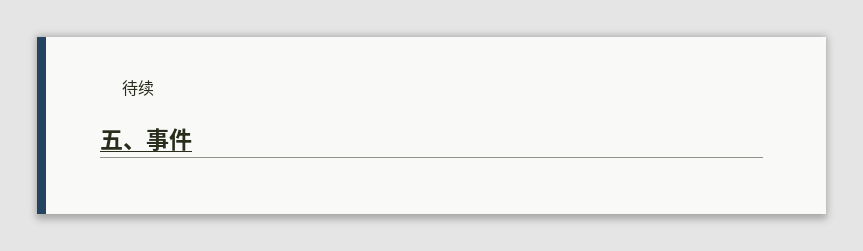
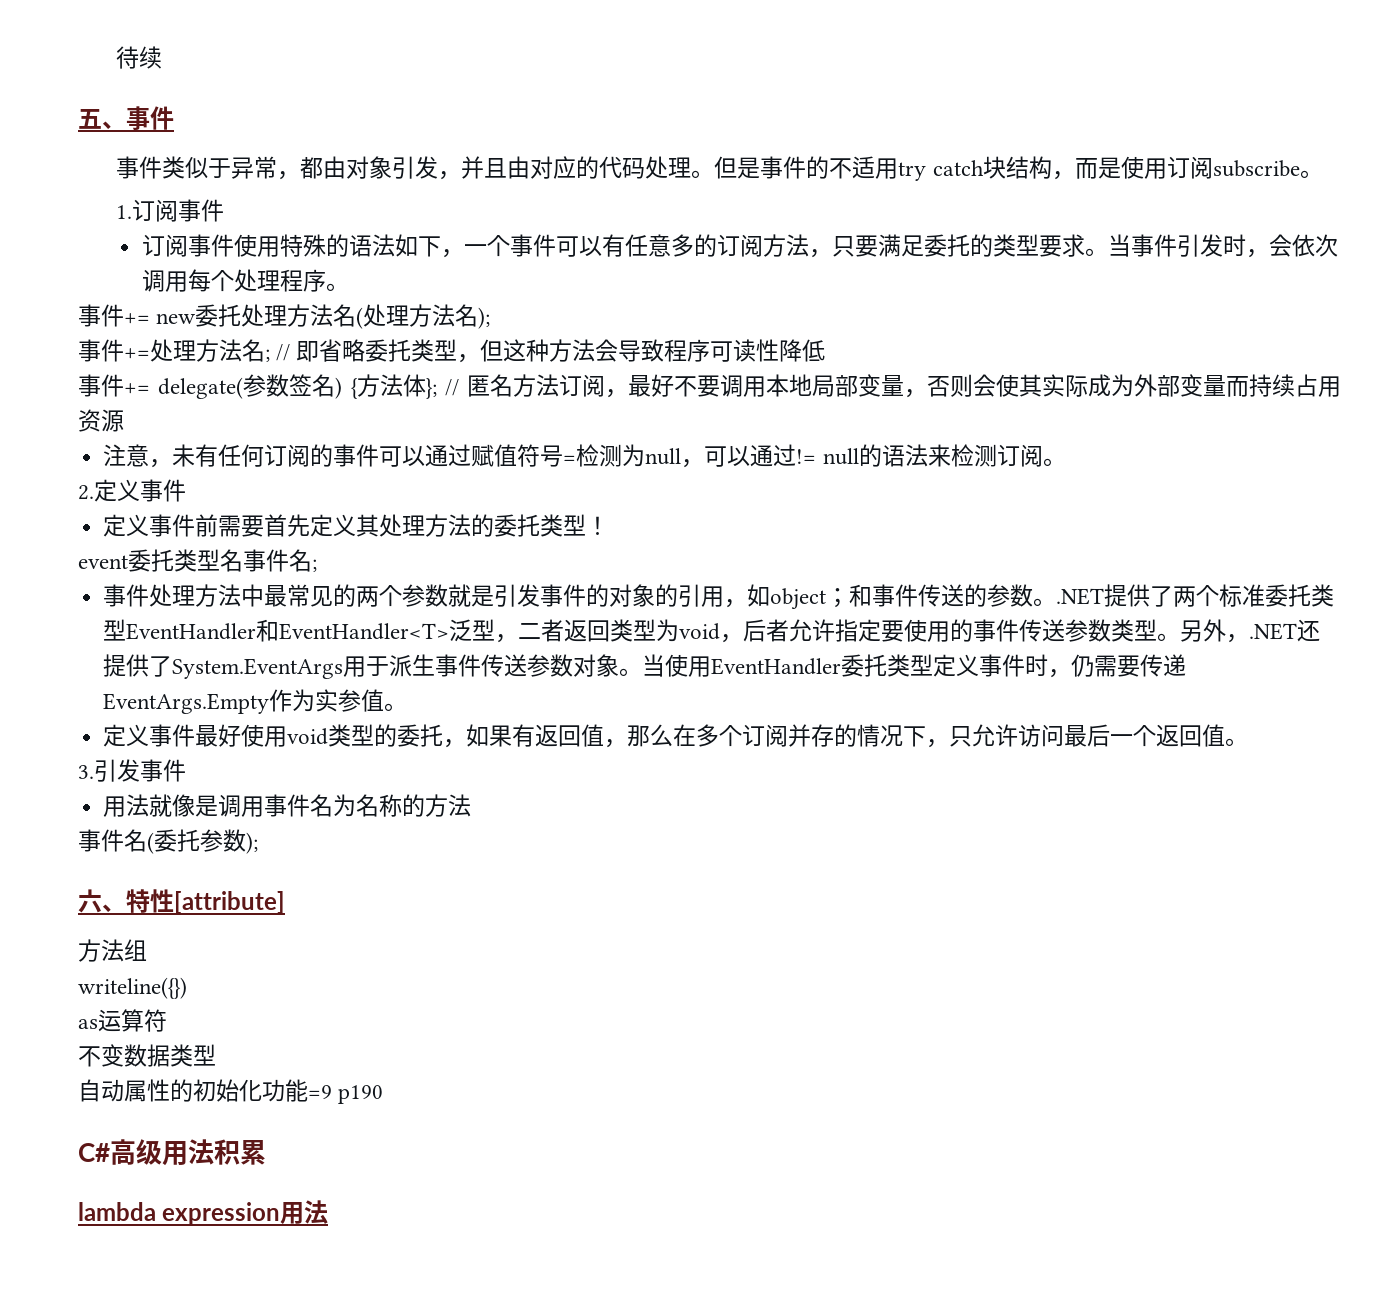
+ 事件类似于异常，都由对象引发，并且由对应的代码处理。但是事件的不适用try catch块结构，而是使用订阅subscribe。
+ 1.订阅事件
+ 订阅事件使用特殊的语法如下，一个事件可以有任意多的订阅方法，只要满足委托的类型要求。当事件引发时，会依次调用每个处理程序。
+ 事件+= new委托处理方法名(处理方法名);
+ 事件+=处理方法名; // 即省略委托类型，但这种方法会导致程序可读性降低
+ 事件+= delegate(参数签名) {方法体}; // 匿名方法订阅，最好不要调用本地局部变量，否则会使其实际成为外部变量而持续占用资源
+ 注意，未有任何订阅的事件可以通过赋值符号=检测为null，可以通过!= null的语法来检测订阅。
+ 2.定义事件
+ 定义事件前需要首先定义其处理方法的委托类型！
+ event委托类型名事件名;
+ 事件处理方法中最常见的两个参数就是引发事件的对象的引用，如object；和事件传送的参数。.NET提供了两个标准委托类型EventHandler和EventHandler<T>泛型，二者返回类型为void，后者允许指定要使用的事件传送参数类型。另外，.NET还提供了System.EventArgs用于派生事件传送参数对象。当使用EventHandler委托类型定义事件时，仍需要传递EventArgs.Empty作为实参值。
+ 定义事件最好使用void类型的委托，如果有返回值，那么在多个订阅并存的情况下，只允许访问最后一个返回值。
+ 3.引发事件
+ 用法就像是调用事件名为名称的方法
+ 事件名(委托参数);
+ 六、特性[attribute]
+ 方法组
+ writeline({})
+ as运算符
+ 不变数据类型
+ 自动属性的初始化功能=9 p190
+ C#高级用法积累
+ lambda expression用法

